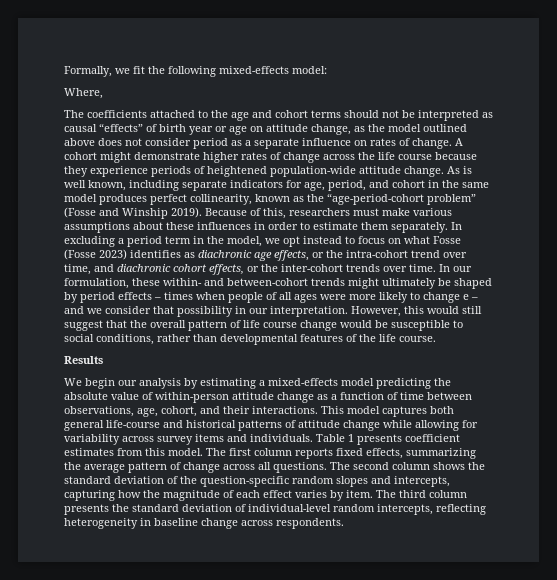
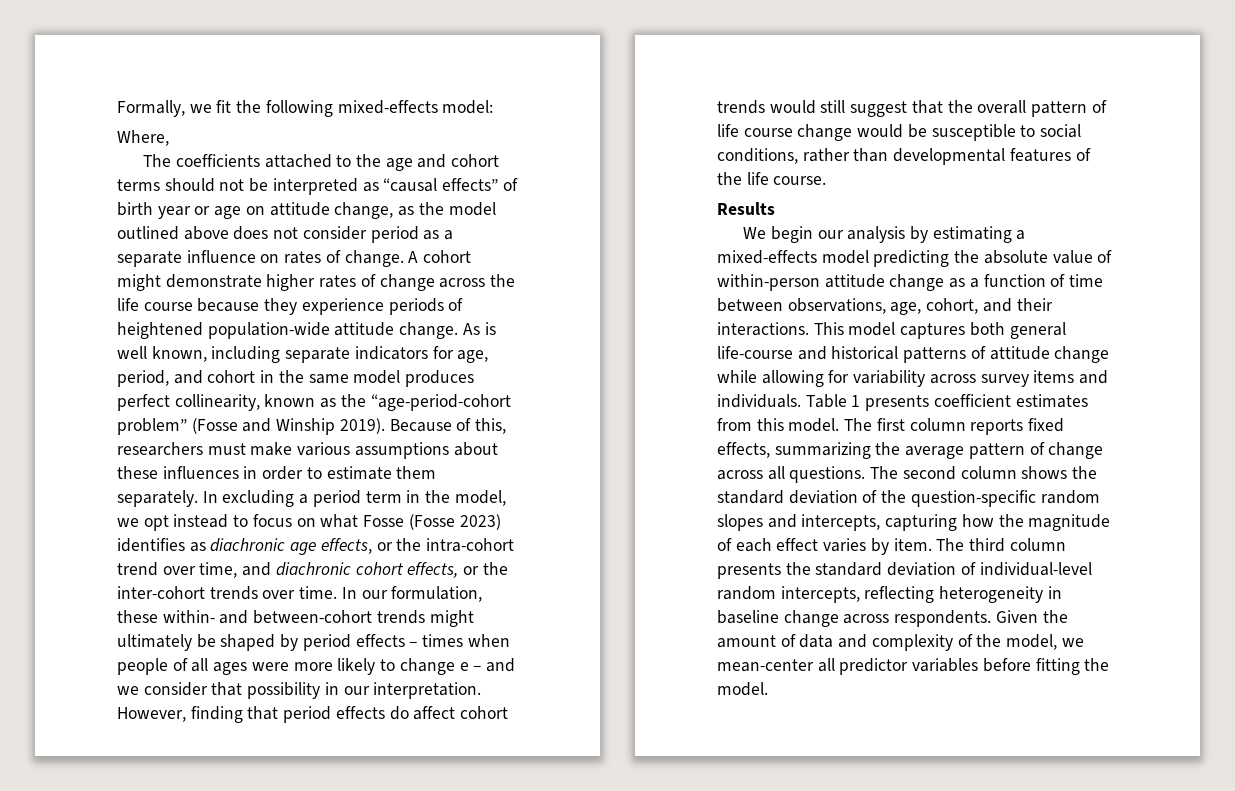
- The coefficients attached to the age and cohort terms should not be interpreted as causal “effects” of birth year or age on attitude change, as the model outlined above does not consider period as a separate influence on rates of change.
+ The coefficients attached to the age and cohort terms should not be interpreted as “causal effects” of birth year or age on attitude change, as the model outlined above does not consider period as a separate influence on rates of change.
- However, this would still suggest that the overall pattern of life course change would be susceptible to social conditions, rather than developmental features of the life course.
+ However, finding that period effects do affect cohort trends would still suggest that the overall pattern of life course change would be susceptible to social conditions, rather than developmental features of the life course.
+ Given the amount of data and complexity of the model, we mean-center all predictor variables before fitting the model.

